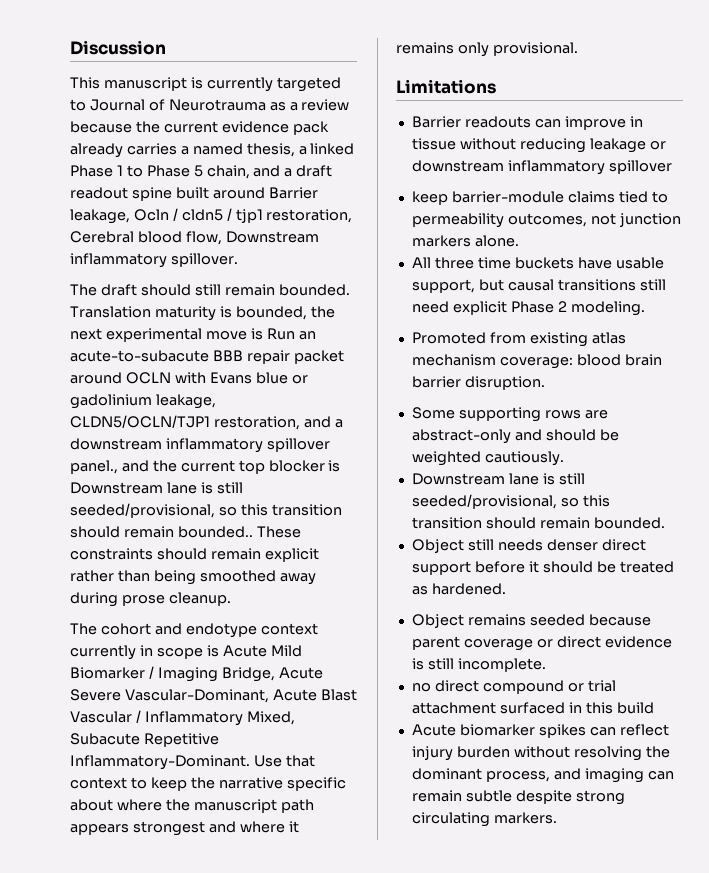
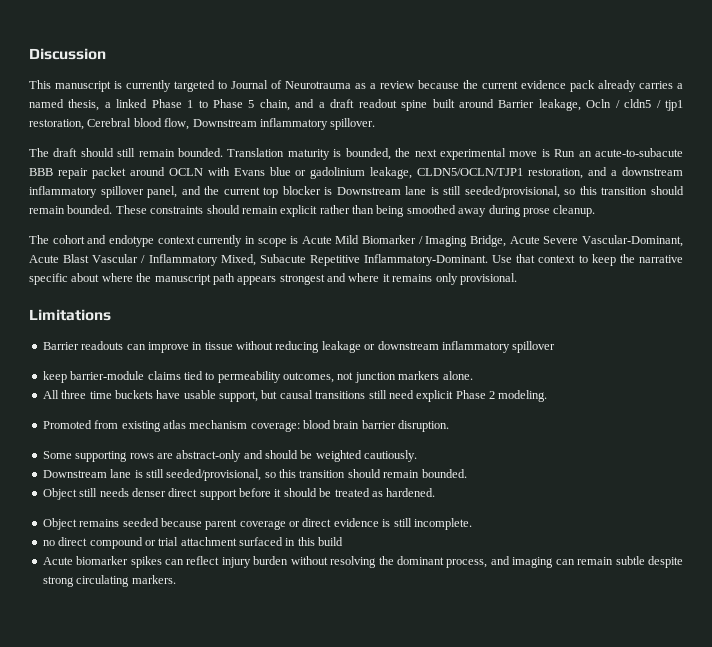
- Translation maturity is bounded, the next experimental move is Run an acute-to-subacute BBB repair packet around OCLN with Evans blue or gadolinium leakage, CLDN5/OCLN/TJP1 restoration, and a downstream inflammatory spillover panel., and the current top blocker is Downstream lane is still seeded/provisional, so this transition should remain bounded..
+ Translation maturity is bounded, the next experimental move is Run an acute-to-subacute BBB repair packet around OCLN with Evans blue or gadolinium leakage, CLDN5/OCLN/TJP1 restoration, and a downstream inflammatory spillover panel, and the current top blocker is Downstream lane is still seeded/provisional, so this transition should remain bounded.

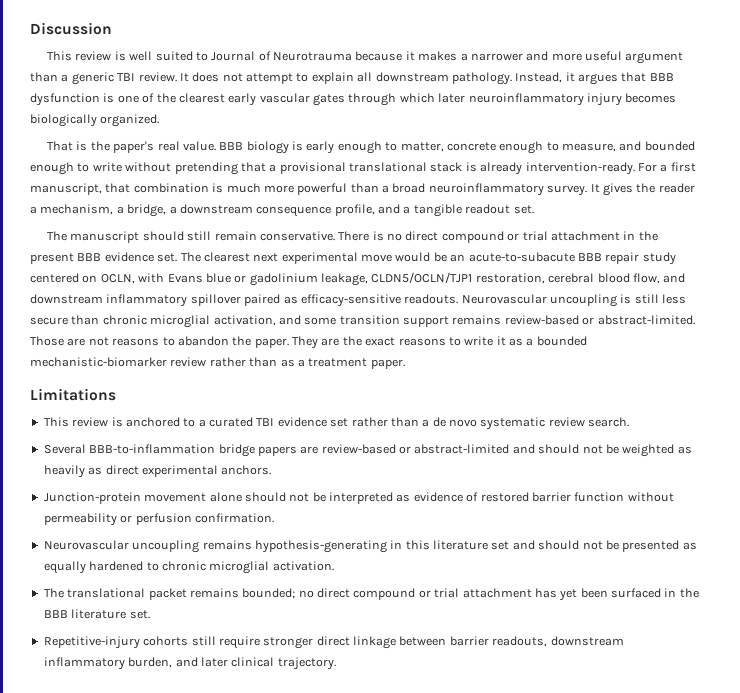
- This manuscript is currently targeted to Journal of Neurotrauma as a review because the current evidence pack already carries a named thesis, a linked Phase 1 to Phase 5 chain, and a draft readout spine built around Barrier leakage, Ocln / cldn5 / tjp1 restoration, Cerebral blood flow, Downstream inflammatory spillover.
- The draft should still remain bounded. Translation maturity is bounded, the next experimental move is Run an acute-to-subacute BBB repair packet around OCLN with Evans blue or gadolinium leakage, CLDN5/OCLN/TJP1 restoration, and a downstream inflammatory spillover panel, and the current top blocker is Downstream lane is still seeded/provisional, so this transition should remain bounded. These constraints should remain explicit rather than being smoothed away during prose cleanup.
- The cohort and endotype context currently in scope is Acute Mild Biomarker / Imaging Bridge, Acute Severe Vascular-Dominant, Acute Blast Vascular / Inflammatory Mixed, Subacute Repetitive Inflammatory-Dominant. Use that context to keep the narrative specific about where the manuscript path appears strongest and where it remains only provisional.
+ This review is well suited to Journal of Neurotrauma because it makes a narrower and more useful argument than a generic TBI review. It does not attempt to explain all downstream pathology. Instead, it argues that BBB dysfunction is one of the clearest early vascular gates through which later neuroinflammatory injury becomes biologically organized.
+ That is the paper's real value. BBB biology is early enough to matter, concrete enough to measure, and bounded enough to write without pretending that a provisional translational stack is already intervention-ready. For a first manuscript, that combination is much more powerful than a broad neuroinflammatory survey. It gives the reader a mechanism, a bridge, a downstream consequence profile, and a tangible readout set.
+ The manuscript should still remain conservative. There is no direct compound or trial attachment in the present BBB evidence set. The clearest next experimental move would be an acute-to-subacute BBB repair study centered on OCLN, with Evans blue or gadolinium leakage, CLDN5/OCLN/TJP1 restoration, cerebral blood flow, and downstream inflammatory spillover paired as efficacy-sensitive readouts. Neurovascular uncoupling is still less secure than chronic microglial activation, and some transition support remains review-based or abstract-limited. Those are not reasons to abandon the paper. They are the exact reasons to write it as a bounded mechanistic-biomarker review rather than as a treatment paper.
  Limitations
- Barrier readouts can improve in tissue without reducing leakage or downstream inflammatory spillover
- keep barrier-module claims tied to permeability outcomes, not junction markers alone.
- All three time buckets have usable support, but causal transitions still need explicit Phase 2 modeling.
- Promoted from existing atlas mechanism coverage: blood brain barrier disruption.
- Some supporting rows are abstract-only and should be weighted cautiously.
- Downstream lane is still seeded/provisional, so this transition should remain bounded.
- Object still needs denser direct support before it should be treated as hardened.
- Object remains seeded because parent coverage or direct evidence is still incomplete.
- no direct compound or trial attachment surfaced in this build
- Acute biomarker spikes can reflect injury burden without resolving the dominant process, and imaging can remain subtle despite strong circulating markers.
+ This review is anchored to a curated TBI evidence set rather than a de novo systematic review search.
+ Several BBB-to-inflammation bridge papers are review-based or abstract-limited and should not be weighted as heavily as direct experimental anchors.
+ Junction-protein movement alone should not be interpreted as evidence of restored barrier function without permeability or perfusion confirmation.
+ Neurovascular uncoupling remains hypothesis-generating in this literature set and should not be presented as equally hardened to chronic microglial activation.
+ The translational packet remains bounded; no direct compound or trial attachment has yet been surfaced in the BBB literature set.
+ Repetitive-injury cohorts still require stronger direct linkage between barrier readouts, downstream inflammatory burden, and later clinical trajectory.

